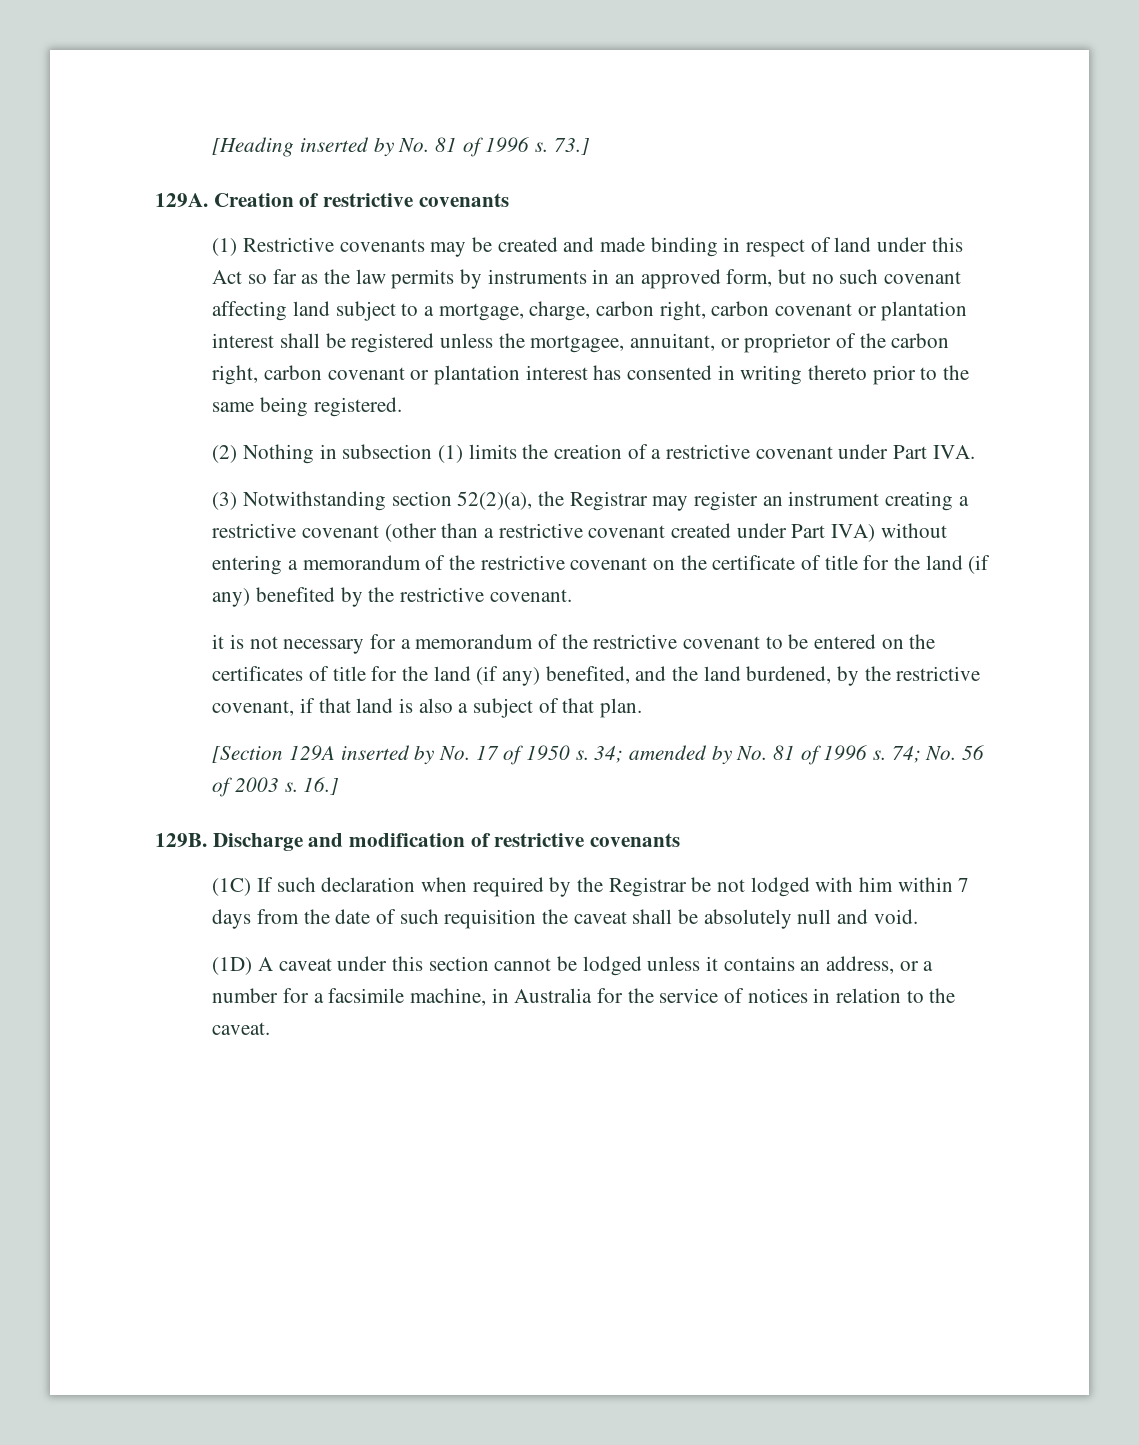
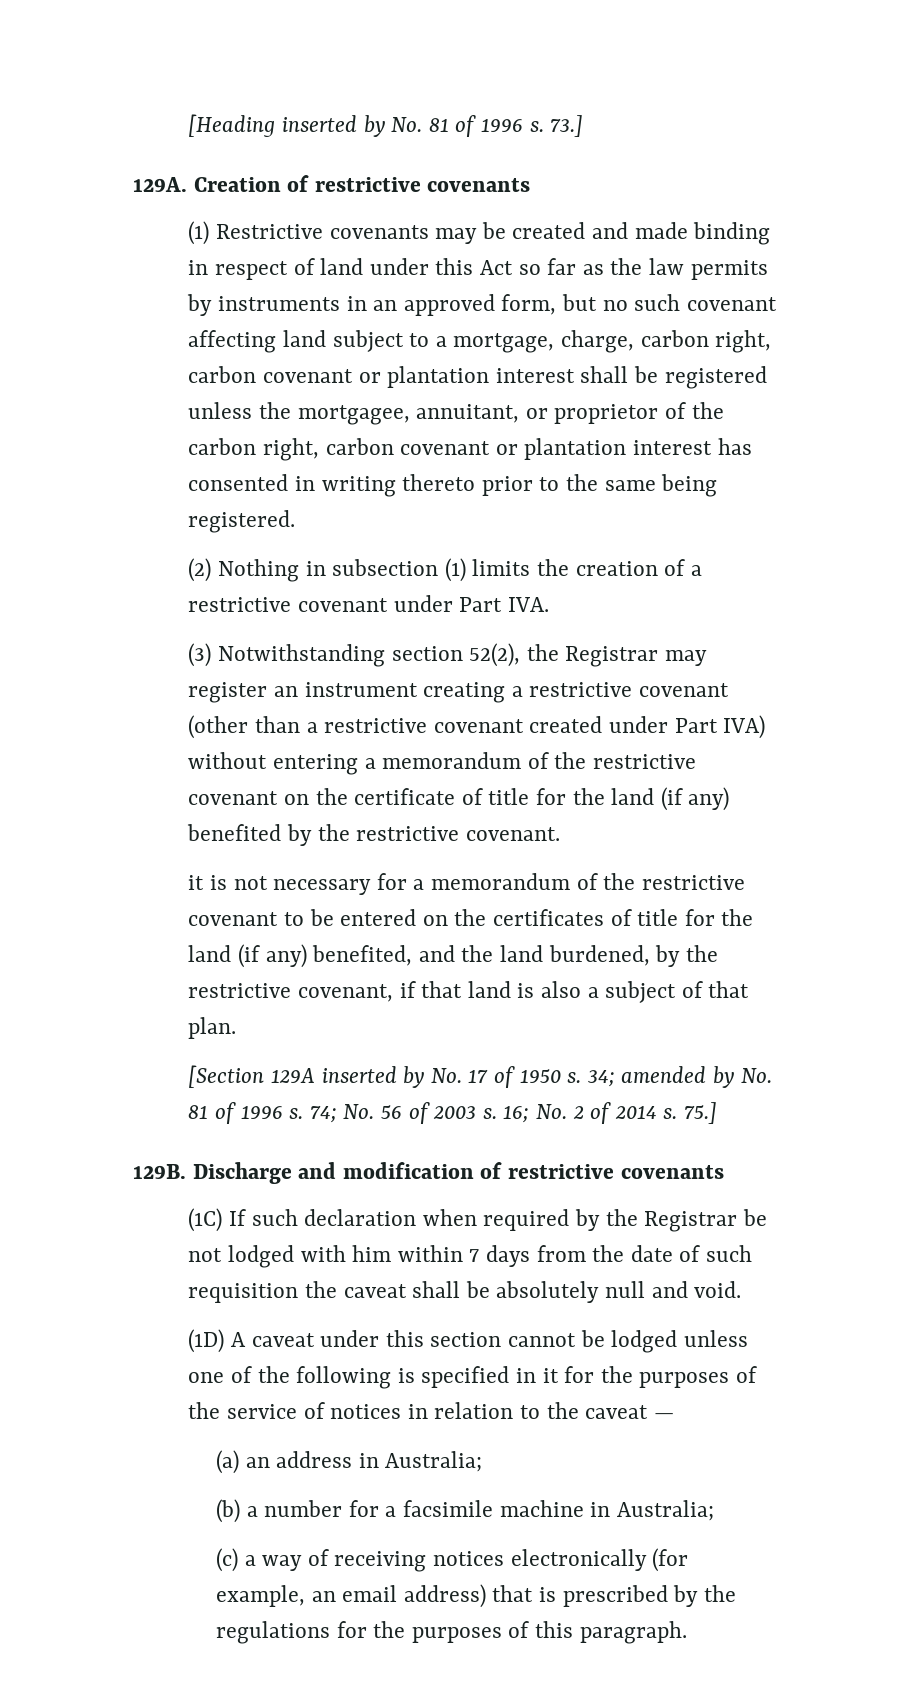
- (3) Notwithstanding section 52(2)(a), the Registrar may register an instrument creating a restrictive covenant (other than a restrictive covenant created under Part IVA) without entering a memorandum of the restrictive covenant on the certificate of title for the land (if any) benefited by the restrictive covenant.
+ (3) Notwithstanding section 52(2), the Registrar may register an instrument creating a restrictive covenant (other than a restrictive covenant created under Part IVA) without entering a memorandum of the restrictive covenant on the certificate of title for the land (if any) benefited by the restrictive covenant.
- 16.]
+ 16; No. 2 of 2014 s. 75.]
- (1D) A caveat under this section cannot be lodged unless it contains an address, or a number for a facsimile machine, in Australia for the service of notices in relation to the caveat.
+ (1D) A caveat under this section cannot be lodged unless one of the following is specified in it for the purposes of the service of notices in relation to the caveat —
+ (a) an address in Australia;
+ (b) a number for a facsimile machine in Australia;
+ (c) a way of receiving notices electronically (for example, an email address) that is prescribed by the regulations for the purposes of this paragraph.

